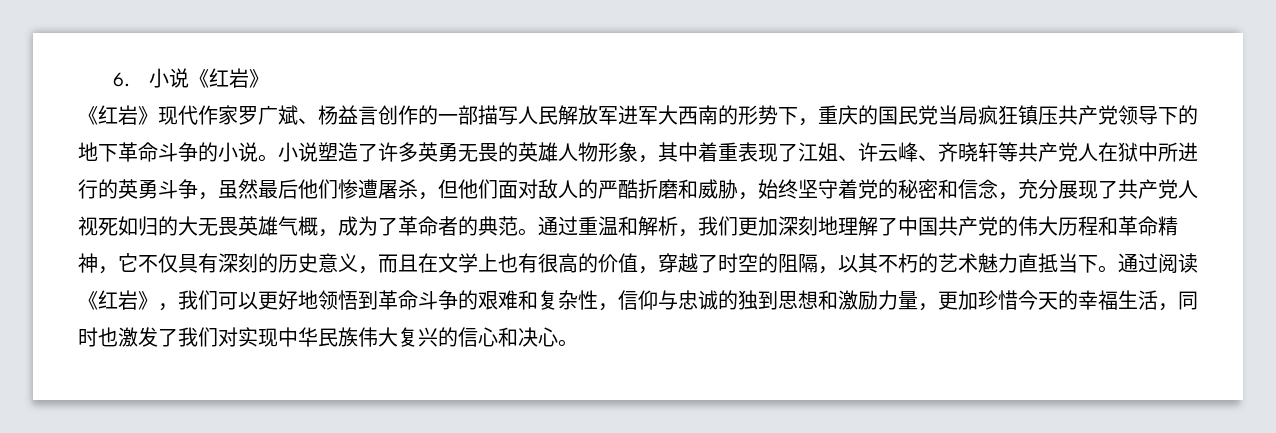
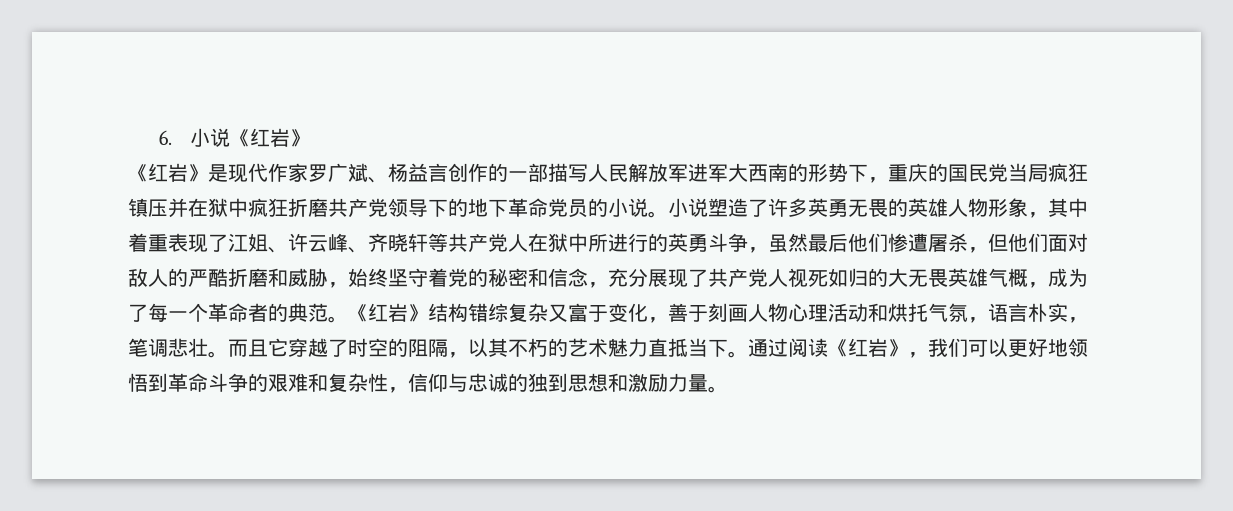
- 《红岩》现代作家罗广斌、杨益言创作的一部描写人民解放军进军大西南的形势下，重庆的国民党当局疯狂镇压共产党领导下的地下革命斗争的小说。
+ 《红岩》是现代作家罗广斌、杨益言创作的一部描写人民解放军进军大西南的形势下，重庆的国民党当局疯狂镇压并在狱中疯狂折磨共产党领导下的地下革命党员的小说。
- 小说塑造了许多英勇无畏的英雄人物形象，其中着重表现了江姐、许云峰、齐晓轩等共产党人在狱中所进行的英勇斗争，虽然最后他们惨遭屠杀，但他们面对敌人的严酷折磨和威胁，始终坚守着党的秘密和信念，充分展现了共产党人视死如归的大无畏英雄气概，成为了革命者的典范。
+ 小说塑造了许多英勇无畏的英雄人物形象，其中着重表现了江姐、许云峰、齐晓轩等共产党人在狱中所进行的英勇斗争，虽然最后他们惨遭屠杀，但他们面对敌人的严酷折磨和威胁，始终坚守着党的秘密和信念，充分展现了共产党人视死如归的大无畏英雄气概，成为了每一个革命者的典范。
- 通过重温和解析，我们更加深刻地理解了中国共产党的伟大历程和革命精神，它不仅具有深刻的历史意义，而且在文学上也有很高的价值，穿越了时空的阻隔，以其不朽的艺术魅力直抵当下。
+ 《红岩》结构错综复杂又富于变化，善于刻画人物心理活动和烘托气氛，语言朴实，笔调悲壮。而且它穿越了时空的阻隔，以其不朽的艺术魅力直抵当下。
- 通过阅读《红岩》，我们可以更好地领悟到革命斗争的艰难和复杂性，信仰与忠诚的独到思想和激励力量，更加珍惜今天的幸福生活，同时也激发了我们对实现中华民族伟大复兴的信心和决心。
+ 通过阅读《红岩》，我们可以更好地领悟到革命斗争的艰难和复杂性，信仰与忠诚的独到思想和激励力量。

